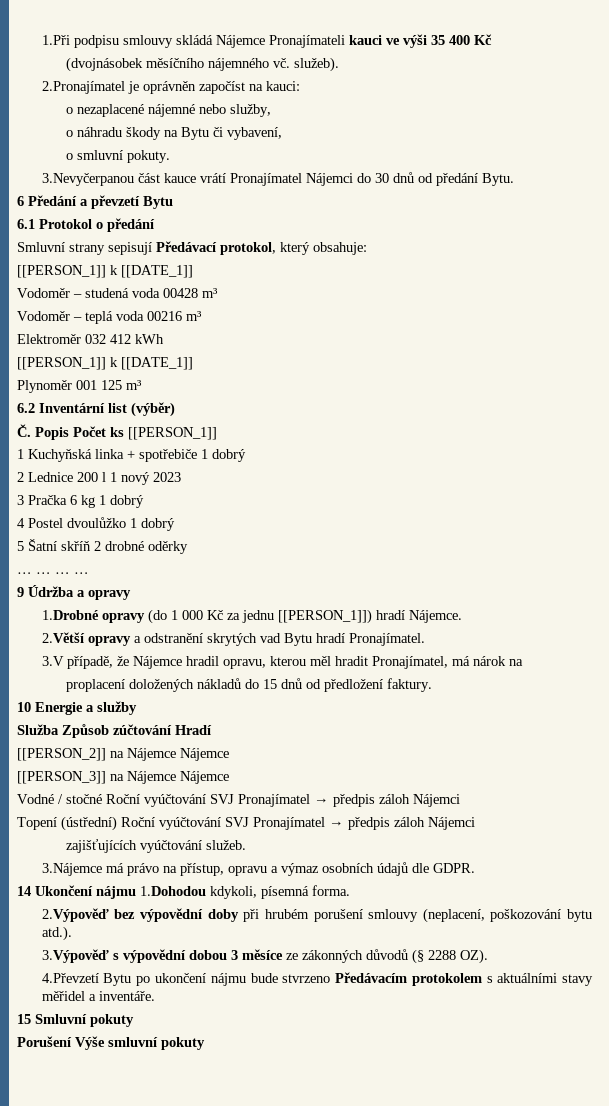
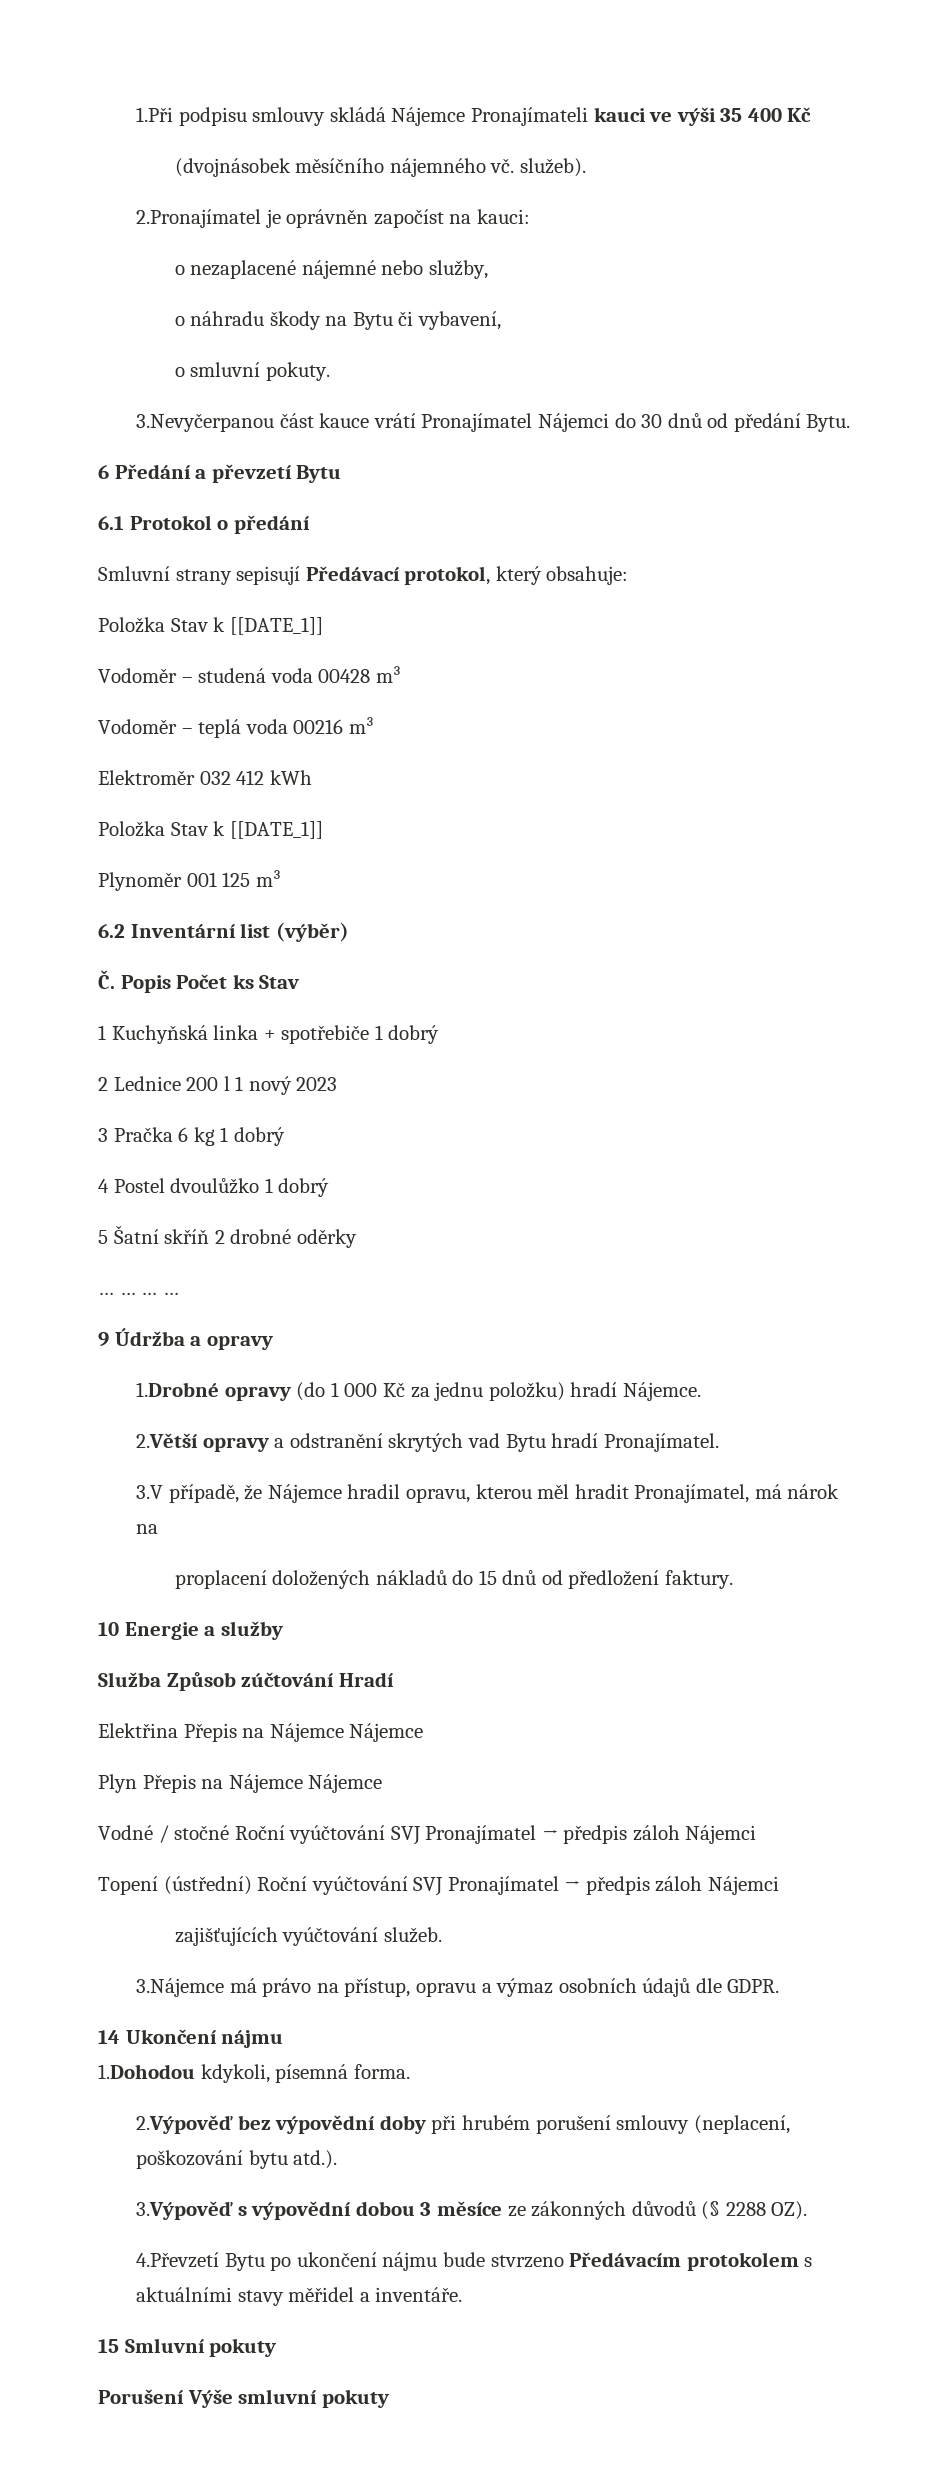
  Smluvní strany sepisují Předávací protokol, který obsahuje:
- [[PERSON_1]] k [[DATE_1]]
+ Položka Stav k [[DATE_1]]
  Elektroměr 032 412 kWh
- [[PERSON_1]] k [[DATE_1]]
+ Položka Stav k [[DATE_1]]
- Č. Popis Počet ks [[PERSON_1]]
+ Č. Popis Počet ks Stav
- 1.Drobné opravy (do 1 000 Kč za jednu [[PERSON_1]]) hradí Nájemce.
+ 1.Drobné opravy (do 1 000 Kč za jednu položku) hradí Nájemce.
- [[PERSON_2]] na Nájemce Nájemce
- [[PERSON_3]] na Nájemce Nájemce
+ Elektřina Přepis na Nájemce Nájemce
+ Plyn Přepis na Nájemce Nájemce
- 14 Ukončení nájmu 1.Dohodou kdykoli, písemná forma.
+ 14 Ukončení nájmu
+ 1.Dohodou kdykoli, písemná forma.

